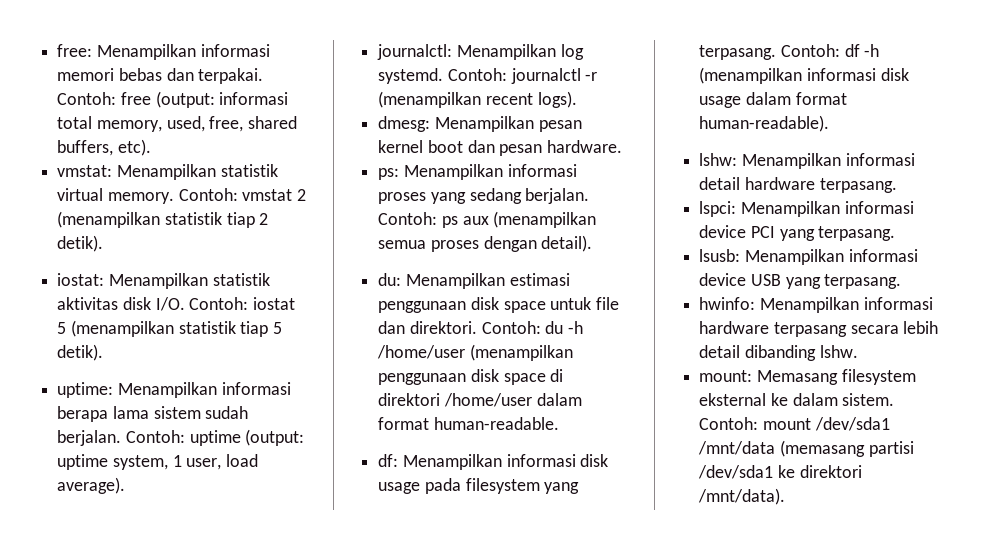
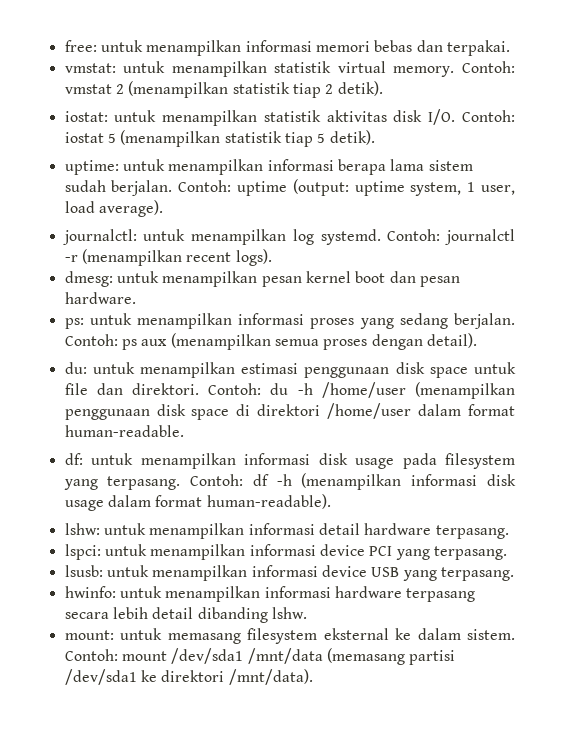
- free: Menampilkan informasi memori bebas dan terpakai. Contoh: free (output: informasi total memory, used, free, shared buffers, etc).
+ free: untuk menampilkan informasi memori bebas dan terpakai.
- vmstat: Menampilkan statistik virtual memory.
+ vmstat: untuk menampilkan statistik virtual memory.
- iostat: Menampilkan statistik aktivitas disk I/O. Contoh: iostat 5 (menampilkan statistik tiap 5 detik).
+ iostat: untuk menampilkan statistik aktivitas disk I/O. Contoh: iostat 5 (menampilkan statistik tiap 5 detik).
- uptime: Menampilkan informasi berapa lama sistem sudah berjalan.
+ uptime: untuk menampilkan informasi berapa lama sistem sudah berjalan.
- journalctl: Menampilkan log systemd.
+ journalctl: untuk menampilkan log systemd.
- dmesg: Menampilkan pesan kernel boot dan pesan hardware.
+ dmesg: untuk menampilkan pesan kernel boot dan pesan hardware.
- ps: Menampilkan informasi proses yang sedang berjalan.
+ ps: untuk menampilkan informasi proses yang sedang berjalan.
- du: Menampilkan estimasi penggunaan disk space untuk file dan direktori.
+ du: untuk menampilkan estimasi penggunaan disk space untuk file dan direktori.
- df: Menampilkan informasi disk usage pada filesystem yang terpasang.
+ df: untuk menampilkan informasi disk usage pada filesystem yang terpasang.
- lshw: Menampilkan informasi detail hardware terpasang.
+ lshw: untuk menampilkan informasi detail hardware terpasang.
- lspci: Menampilkan informasi device PCI yang terpasang.
+ lspci: untuk menampilkan informasi device PCI yang terpasang.
- lsusb: Menampilkan informasi device USB yang terpasang.
+ lsusb: untuk menampilkan informasi device USB yang terpasang.
- hwinfo: Menampilkan informasi hardware terpasang secara lebih detail dibanding lshw.
+ hwinfo: untuk menampilkan informasi hardware terpasang secara lebih detail dibanding lshw.
- mount: Memasang filesystem eksternal ke dalam sistem.
+ mount: untuk memasang filesystem eksternal ke dalam sistem.

